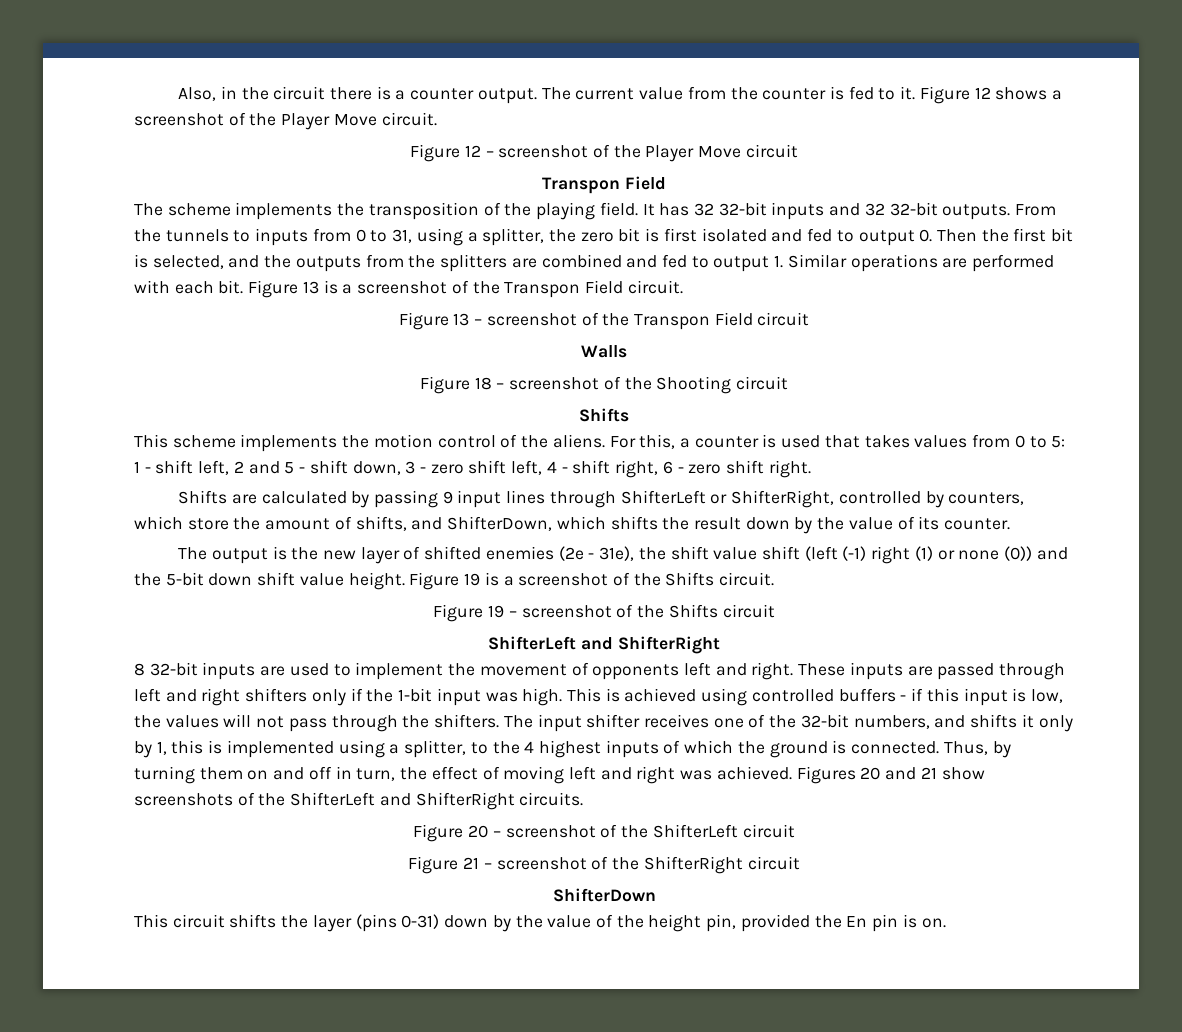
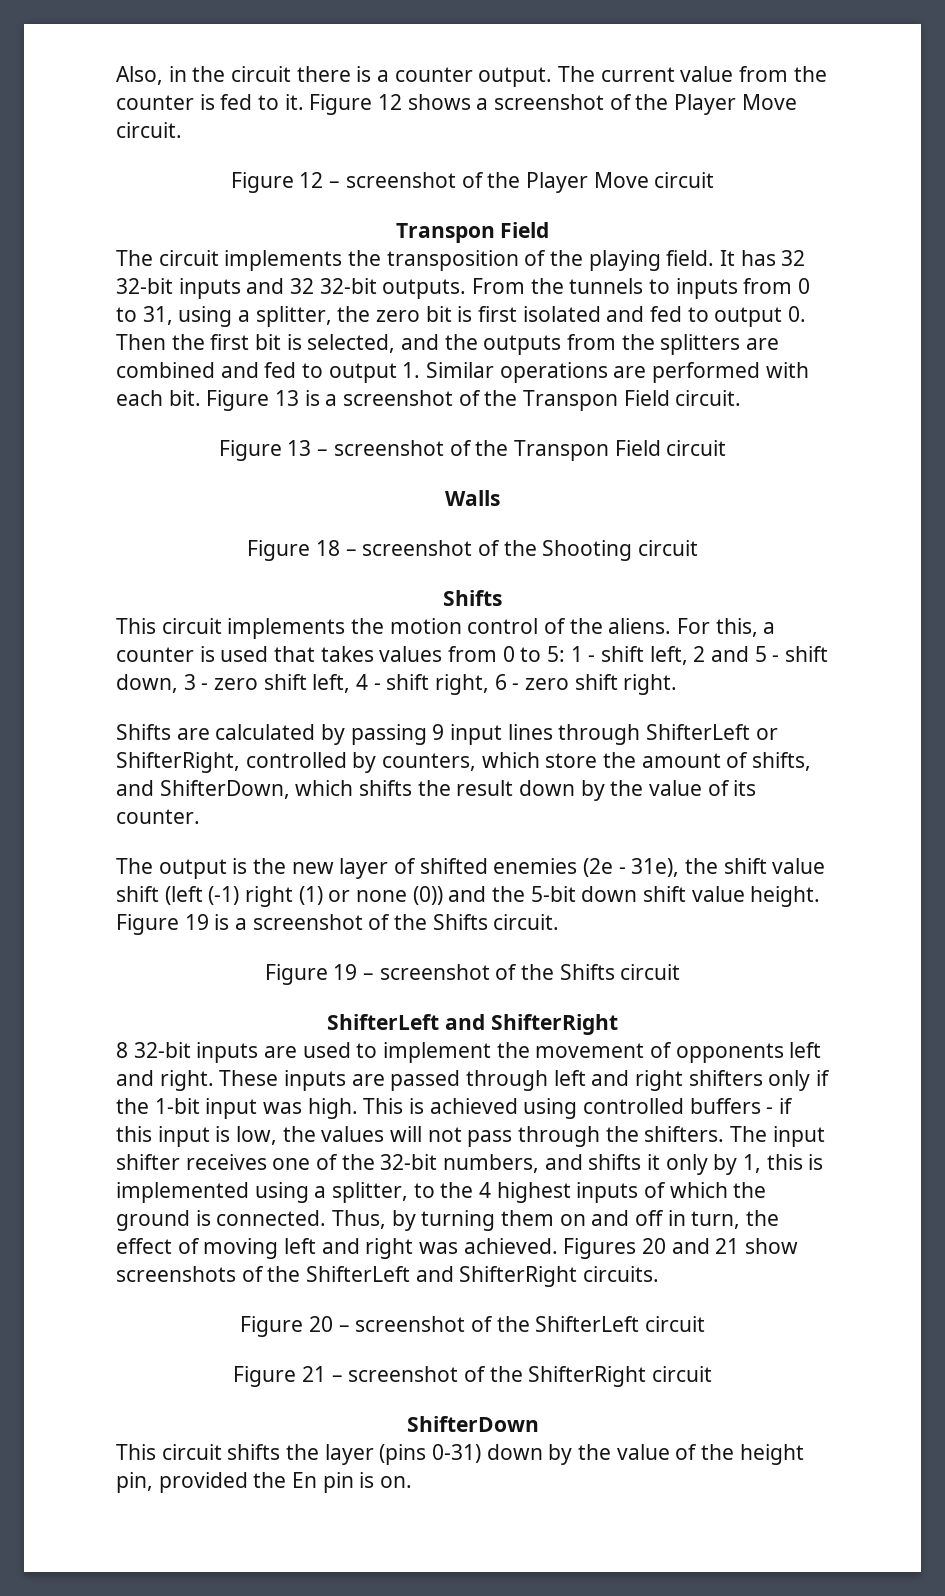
- The scheme implements the transposition of the playing field.
+ The circuit implements the transposition of the playing field.
- This scheme implements the motion control of the aliens.
+ This circuit implements the motion control of the aliens.

